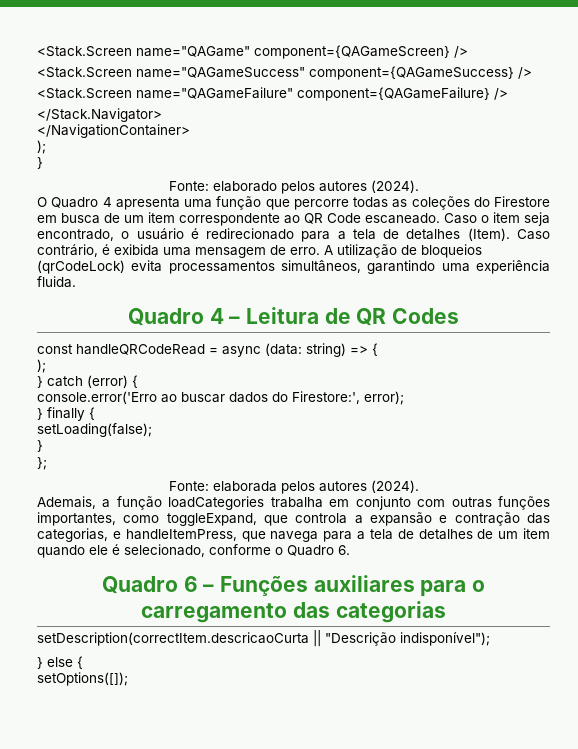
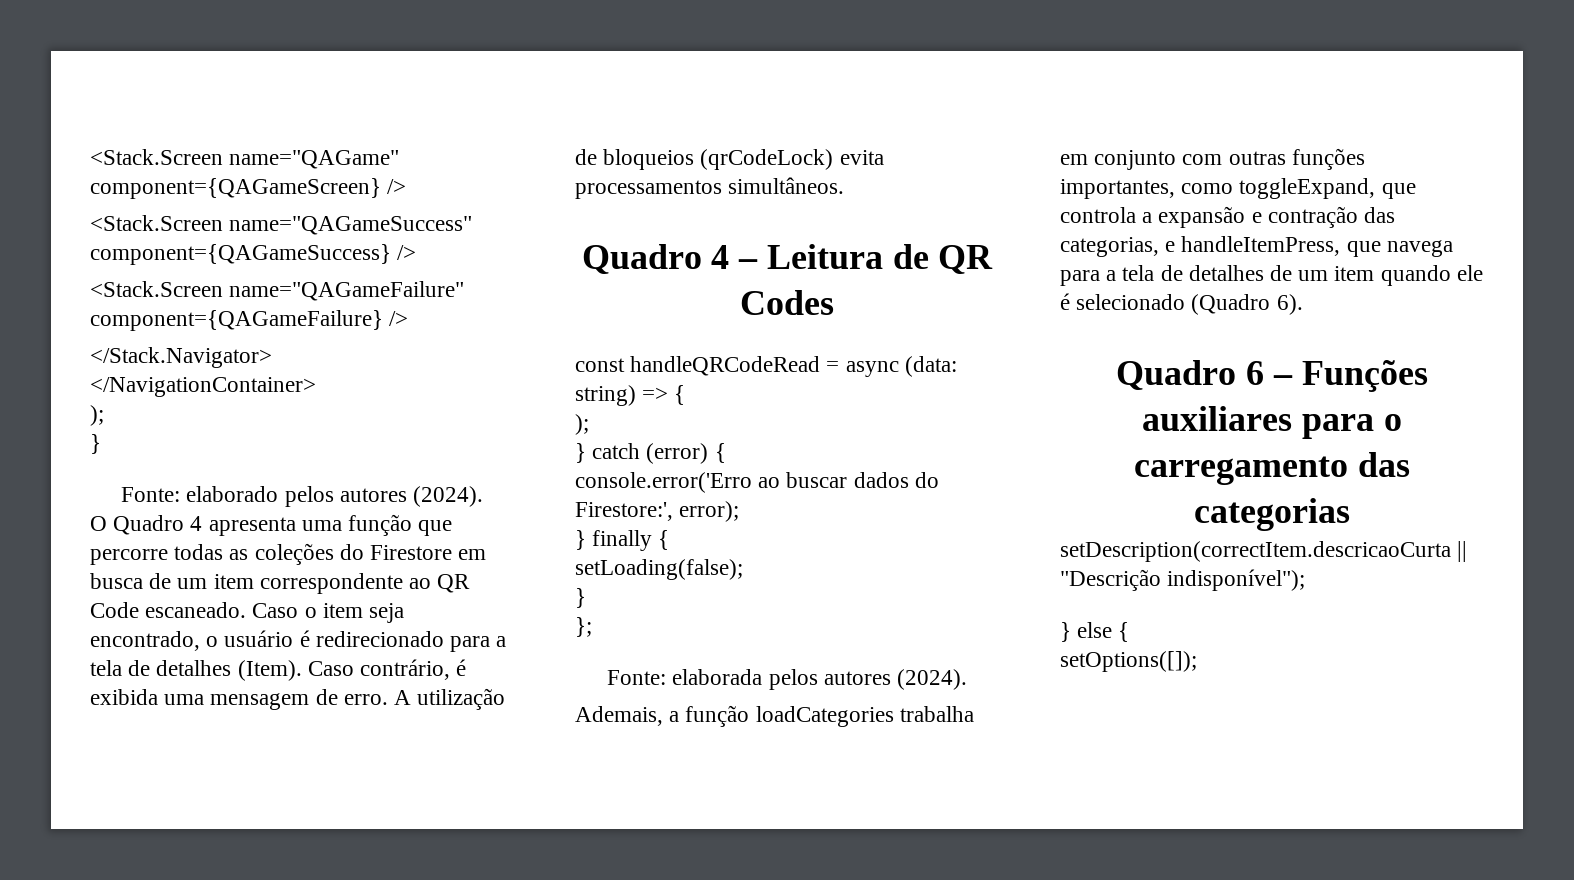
- A utilização de bloqueios (qrCodeLock) evita processamentos simultâneos, garantindo uma experiência fluida.
+ A utilização de bloqueios (qrCodeLock) evita processamentos simultâneos.
- Ademais, a função loadCategories trabalha em conjunto com outras funções importantes, como toggleExpand, que controla a expansão e contração das categorias, e handleItemPress, que navega para a tela de detalhes de um item quando ele é selecionado, conforme o Quadro 6.
+ Ademais, a função loadCategories trabalha em conjunto com outras funções importantes, como toggleExpand, que controla a expansão e contração das categorias, e handleItemPress, que navega para a tela de detalhes de um item quando ele é selecionado (Quadro 6).

